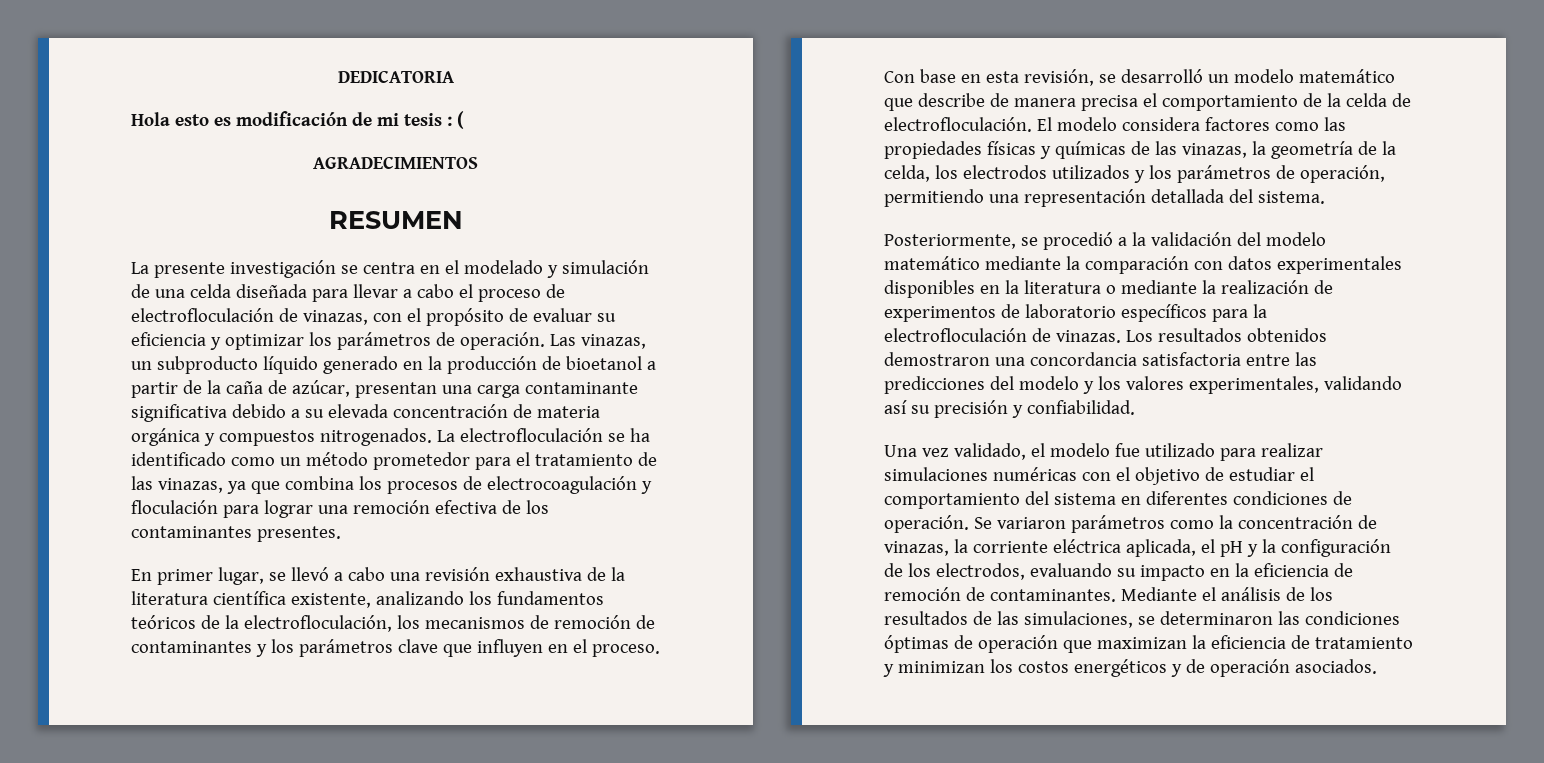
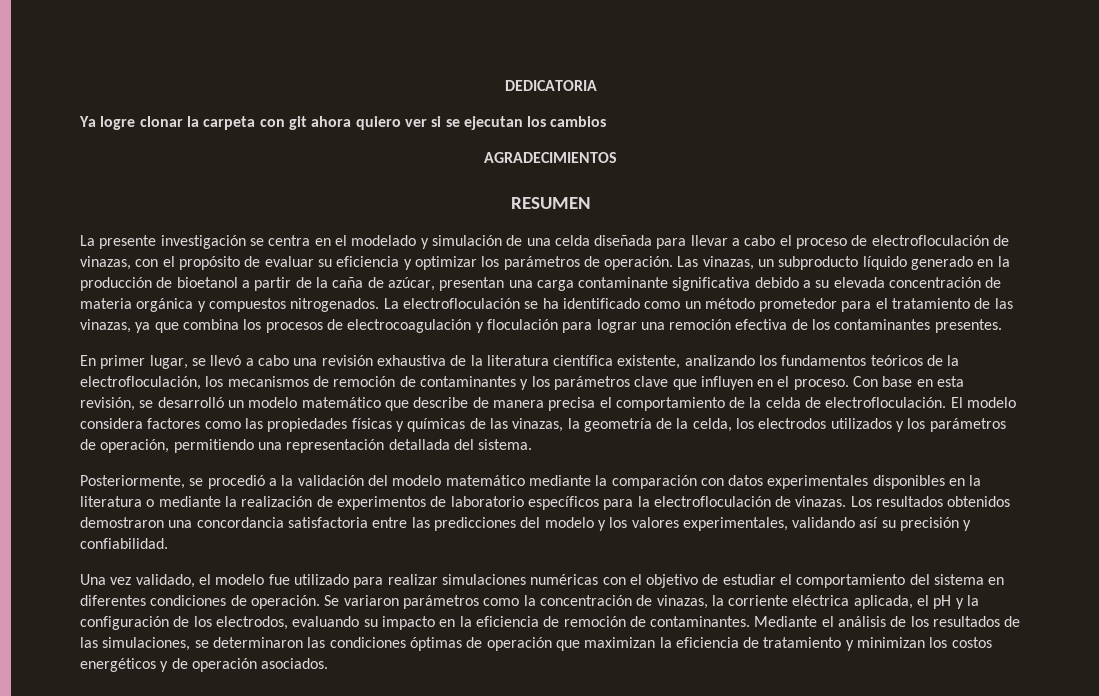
- Hola esto es modificación de mi tesis : (
+ Ya logre clonar la carpeta con git ahora quiero ver si se ejecutan los cambios

